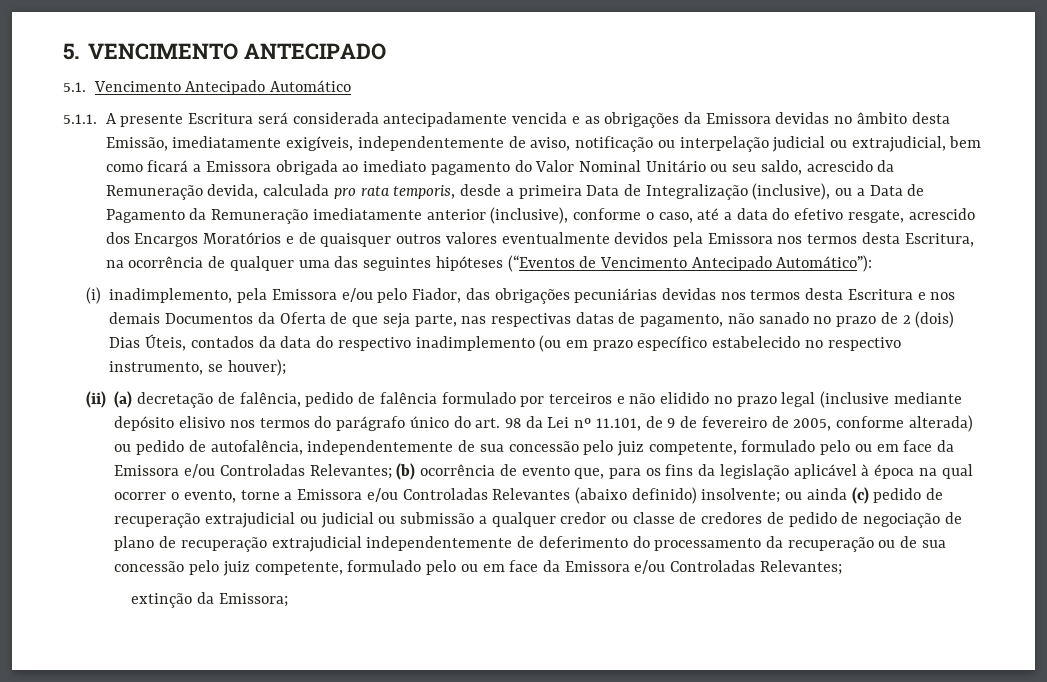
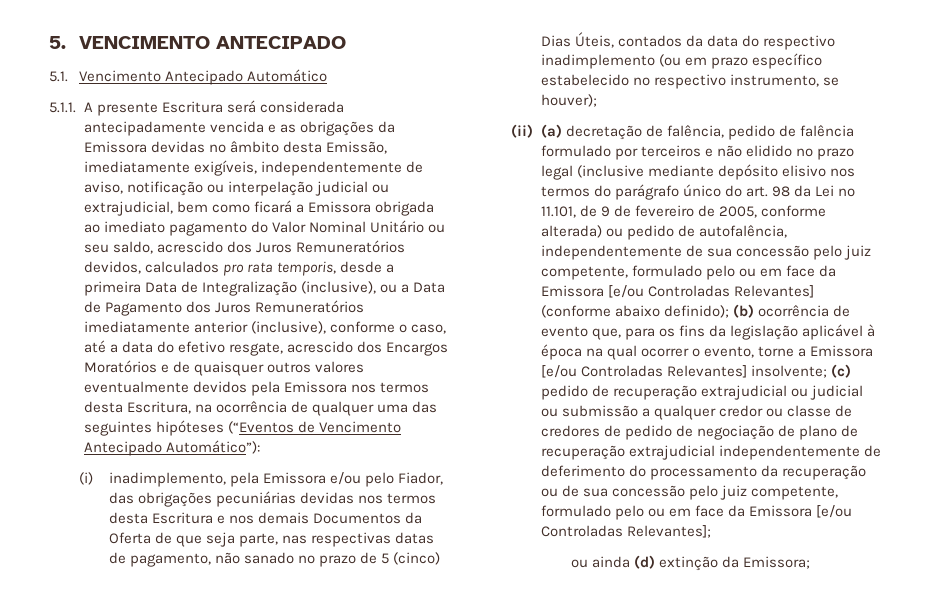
- 5.1.1. A presente Escritura será considerada antecipadamente vencida e as obrigações da Emissora devidas no âmbito desta Emissão, imediatamente exigíveis, independentemente de aviso, notificação ou interpelação judicial ou extrajudicial, bem como ficará a Emissora obrigada ao imediato pagamento do Valor Nominal Unitário ou seu saldo, acrescido da Remuneração devida, calculada pro rata temporis, desde a primeira Data de Integralização (inclusive), ou a Data de Pagamento da Remuneração imediatamente anterior (inclusive), conforme o caso, até a data do efetivo resgate, acrescido dos Encargos Moratórios e de quaisquer outros valores eventualmente devidos pela Emissora nos termos desta Escritura, na ocorrência de qualquer uma das seguintes hipóteses (“Eventos de Vencimento Antecipado Automático”):
+ 5.1.1. A presente Escritura será considerada antecipadamente vencida e as obrigações da Emissora devidas no âmbito desta Emissão, imediatamente exigíveis, independentemente de aviso, notificação ou interpelação judicial ou extrajudicial, bem como ficará a Emissora obrigada ao imediato pagamento do Valor Nominal Unitário ou seu saldo, acrescido dos Juros Remuneratórios devidos, calculados pro rata temporis, desde a primeira Data de Integralização (inclusive), ou a Data de Pagamento dos Juros Remuneratórios imediatamente anterior (inclusive), conforme o caso, até a data do efetivo resgate, acrescido dos Encargos Moratórios e de quaisquer outros valores eventualmente devidos pela Emissora nos termos desta Escritura, na ocorrência de qualquer uma das seguintes hipóteses (“Eventos de Vencimento Antecipado Automático”):
- (i) inadimplemento, pela Emissora e/ou pelo Fiador, das obrigações pecuniárias devidas nos termos desta Escritura e nos demais Documentos da Oferta de que seja parte, nas respectivas datas de pagamento, não sanado no prazo de 2 (dois) Dias Úteis, contados da data do respectivo inadimplemento (ou em prazo específico estabelecido no respectivo instrumento, se houver);
+ (i) inadimplemento, pela Emissora e/ou pelo Fiador, das obrigações pecuniárias devidas nos termos desta Escritura e nos demais Documentos da Oferta de que seja parte, nas respectivas datas de pagamento, não sanado no prazo de 5 (cinco) Dias Úteis, contados da data do respectivo inadimplemento (ou em prazo específico estabelecido no respectivo instrumento, se houver);
- (ii) (a) decretação de falência, pedido de falência formulado por terceiros e não elidido no prazo legal (inclusive mediante depósito elisivo nos termos do parágrafo único do art. 98 da Lei nº 11.101, de 9 de fevereiro de 2005, conforme alterada) ou pedido de autofalência, independentemente de sua concessão pelo juiz competente, formulado pelo ou em face da Emissora e/ou Controladas Relevantes;
+ (ii) (a) decretação de falência, pedido de falência formulado por terceiros e não elidido no prazo legal (inclusive mediante depósito elisivo nos termos do parágrafo único do art. 98 da Lei nº 11.101, de 9 de fevereiro de 2005, conforme alterada) ou pedido de autofalência, independentemente de sua concessão pelo juiz competente, formulado pelo ou em face da Emissora [e/ou Controladas Relevantes] (conforme abaixo definido);
- (b) ocorrência de evento que, para os fins da legislação aplicável à época na qual ocorrer o evento, torne a Emissora e/ou Controladas Relevantes (abaixo definido) insolvente; ou ainda (c) pedido de recuperação extrajudicial ou judicial ou submissão a qualquer credor ou classe de credores de pedido de negociação de plano de recuperação extrajudicial independentemente de deferimento do processamento da recuperação ou de sua concessão pelo juiz competente, formulado pelo ou em face da Emissora e/ou Controladas Relevantes;
- extinção da Emissora;
+ (b) ocorrência de evento que, para os fins da legislação aplicável à época na qual ocorrer o evento, torne a Emissora [e/ou Controladas Relevantes] insolvente; (c) pedido de recuperação extrajudicial ou judicial ou submissão a qualquer credor ou classe de credores de pedido de negociação de plano de recuperação extrajudicial independentemente de deferimento do processamento da recuperação ou de sua concessão pelo juiz competente, formulado pelo ou em face da Emissora [e/ou Controladas Relevantes];
+ ou ainda (d) extinção da Emissora;

